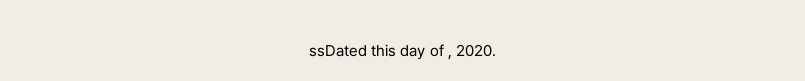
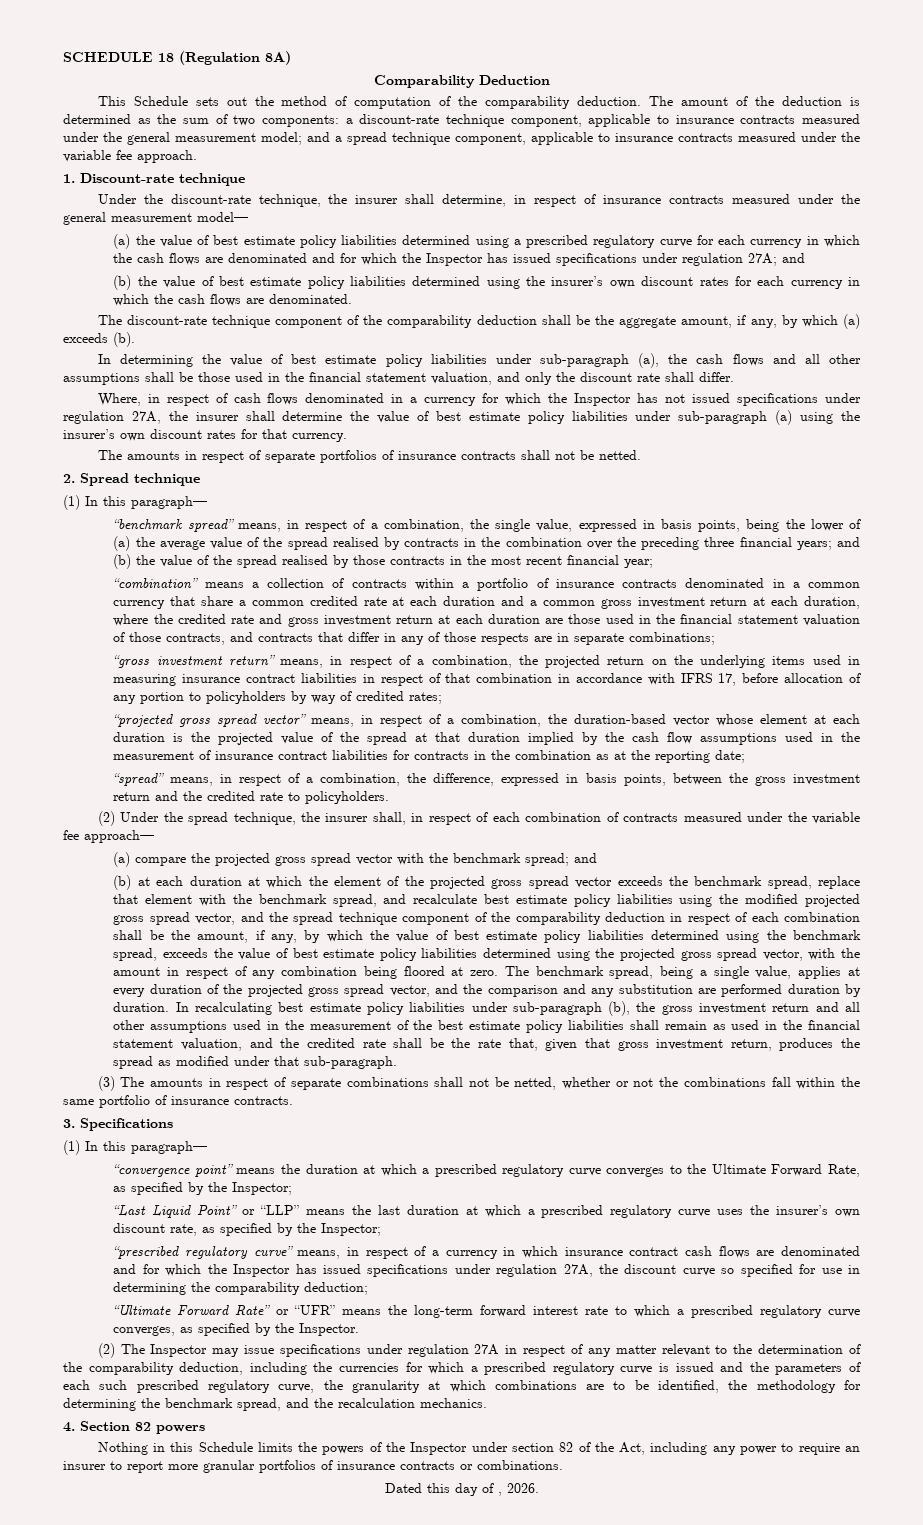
- ssDated this day of , 2020.
+ SCHEDULE 18 (Regulation 8A)
+ Comparability Deduction
+ This Schedule sets out the method of computation of the comparability deduction. The amount of the deduction is determined as the sum of two components: a discount-rate technique component, applicable to insurance contracts measured under the general measurement model; and a spread technique component, applicable to insurance contracts measured under the variable fee approach.
+ 1. Discount-rate technique
+ Under the discount-rate technique, the insurer shall determine, in respect of insurance contracts measured under the general measurement model—
+ (a) the value of best estimate policy liabilities determined using a prescribed regulatory curve for each currency in which the cash flows are denominated and for which the Inspector has issued specifications under regulation 27A; and
+ (b) the value of best estimate policy liabilities determined using the insurer’s own discount rates for each currency in which the cash flows are denominated.
+ The discount-rate technique component of the comparability deduction shall be the aggregate amount, if any, by which (a) exceeds (b).
+ In determining the value of best estimate policy liabilities under sub-paragraph (a), the cash flows and all other assumptions shall be those used in the financial statement valuation, and only the discount rate shall differ.
+ Where, in respect of cash flows denominated in a currency for which the Inspector has not issued specifications under regulation 27A, the insurer shall determine the value of best estimate policy liabilities under sub-paragraph (a) using the insurer’s own discount rates for that currency.
+ The amounts in respect of separate portfolios of insurance contracts shall not be netted.
+ 2. Spread technique
+ (1) In this paragraph—
+ “benchmark spread” means, in respect of a combination, the single value, expressed in basis points, being the lower of (a) the average value of the spread realised by contracts in the combination over the preceding three financial years; and (b) the value of the spread realised by those contracts in the most recent financial year;
+ “combination” means a collection of contracts within a portfolio of insurance contracts denominated in a common currency that share a common credited rate at each duration and a common gross investment return at each duration, where the credited rate and gross investment return at each duration are those used in the financial statement valuation of those contracts, and contracts that differ in any of those respects are in separate combinations;
+ “gross investment return” means, in respect of a combination, the projected return on the underlying items used in measuring insurance contract liabilities in respect of that combination in accordance with IFRS 17, before allocation of any portion to policyholders by way of credited rates;
+ “projected gross spread vector” means, in respect of a combination, the duration-based vector whose element at each duration is the projected value of the spread at that duration implied by the cash flow assumptions used in the measurement of insurance contract liabilities for contracts in the combination as at the reporting date;
+ “spread” means, in respect of a combination, the difference, expressed in basis points, between the gross investment return and the credited rate to policyholders.
+ (2) Under the spread technique, the insurer shall, in respect of each combination of contracts measured under the variable fee approach—
+ (a) compare the projected gross spread vector with the benchmark spread; and
+ (b) at each duration at which the element of the projected gross spread vector exceeds the benchmark spread, replace that element with the benchmark spread, and recalculate best estimate policy liabilities using the modified projected gross spread vector, and the spread technique component of the comparability deduction in respect of each combination shall be the amount, if any, by which the value of best estimate policy liabilities determined using the benchmark spread, exceeds the value of best estimate policy liabilities determined using the projected gross spread vector, with the amount in respect of any combination being floored at zero. The benchmark spread, being a single value, applies at every duration of the projected gross spread vector, and the comparison and any substitution are performed duration by duration. In recalculating best estimate policy liabilities under sub-paragraph (b), the gross investment return and all other assumptions used in the measurement of the best estimate policy liabilities shall remain as used in the financial statement valuation, and the credited rate shall be the rate that, given that gross investment return, produces the spread as modified under that sub-paragraph.
+ (3) The amounts in respect of separate combinations shall not be netted, whether or not the combinations fall within the same portfolio of insurance contracts.
+ 3. Specifications
+ (1) In this paragraph—
+ “convergence point” means the duration at which a prescribed regulatory curve converges to the Ultimate Forward Rate, as specified by the Inspector;
+ “Last Liquid Point” or “LLP” means the last duration at which a prescribed regulatory curve uses the insurer’s own discount rate, as specified by the Inspector;
+ “prescribed regulatory curve” means, in respect of a currency in which insurance contract cash flows are denominated and for which the Inspector has issued specifications under regulation 27A, the discount curve so specified for use in determining the comparability deduction;
+ “Ultimate Forward Rate” or “UFR” means the long-term forward interest rate to which a prescribed regulatory curve converges, as specified by the Inspector.
+ (2) The Inspector may issue specifications under regulation 27A in respect of any matter relevant to the determination of the comparability deduction, including the currencies for which a prescribed regulatory curve is issued and the parameters of each such prescribed regulatory curve, the granularity at which combinations are to be identified, the methodology for determining the benchmark spread, and the recalculation mechanics.
+ 4. Section 82 powers
+ Nothing in this Schedule limits the powers of the Inspector under section 82 of the Act, including any power to require an insurer to report more granular portfolios of insurance contracts or combinations.
+ Dated this day of , 2026.

